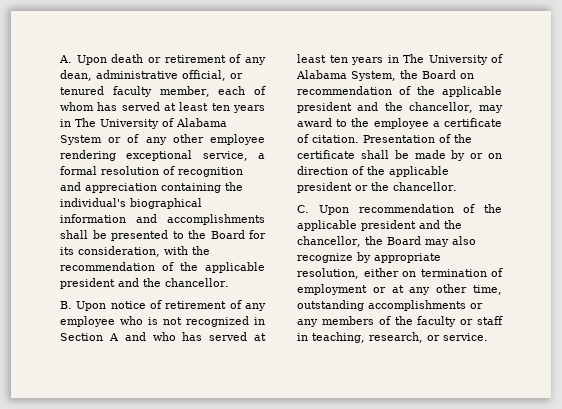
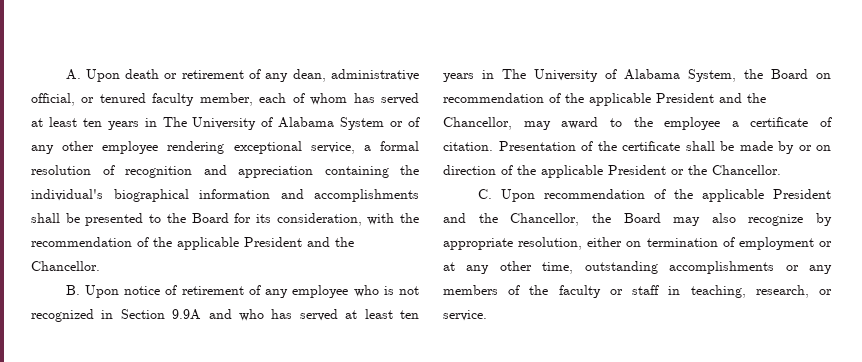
- A. Upon death or retirement of any dean, administrative official, or tenured faculty member, each of whom has served at least ten years in The University of Alabama System or of any other employee rendering exceptional service, a formal resolution of recognition and appreciation containing the individual's biographical information and accomplishments shall be presented to the Board for its consideration, with the recommendation of the applicable president and the chancellor.
+ A. Upon death or retirement of any dean, administrative official, or tenured faculty member, each of whom has served at least ten years in The University of Alabama System or of any other employee rendering exceptional service, a formal resolution of recognition and appreciation containing the individual's biographical information and accomplishments shall be presented to the Board for its consideration, with the recommendation of the applicable President and the Chancellor.
- B. Upon notice of retirement of any employee who is not recognized in Section A and who has served at least ten years in The University of Alabama System, the Board on recommendation of the applicable president and the chancellor, may award to the employee a certificate of citation.
+ B. Upon notice of retirement of any employee who is not recognized in Section 9.9A and who has served at least ten years in The University of Alabama System, the Board on recommendation of the applicable President and the Chancellor, may award to the employee a certificate of citation.
- Presentation of the certificate shall be made by or on direction of the applicable president or the chancellor.
+ Presentation of the certificate shall be made by or on direction of the applicable President or the Chancellor.
- C. Upon recommendation of the applicable president and the chancellor, the Board may also recognize by appropriate resolution, either on termination of employment or at any other time, outstanding accomplishments or any members of the faculty or staff in teaching, research, or service.
+ C. Upon recommendation of the applicable President and the Chancellor, the Board may also recognize by appropriate resolution, either on termination of employment or at any other time, outstanding accomplishments or any members of the faculty or staff in teaching, research, or service.

